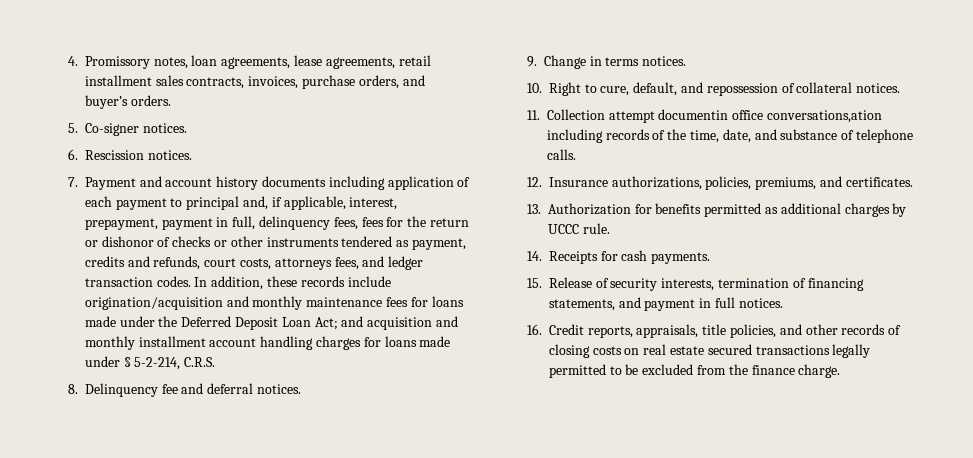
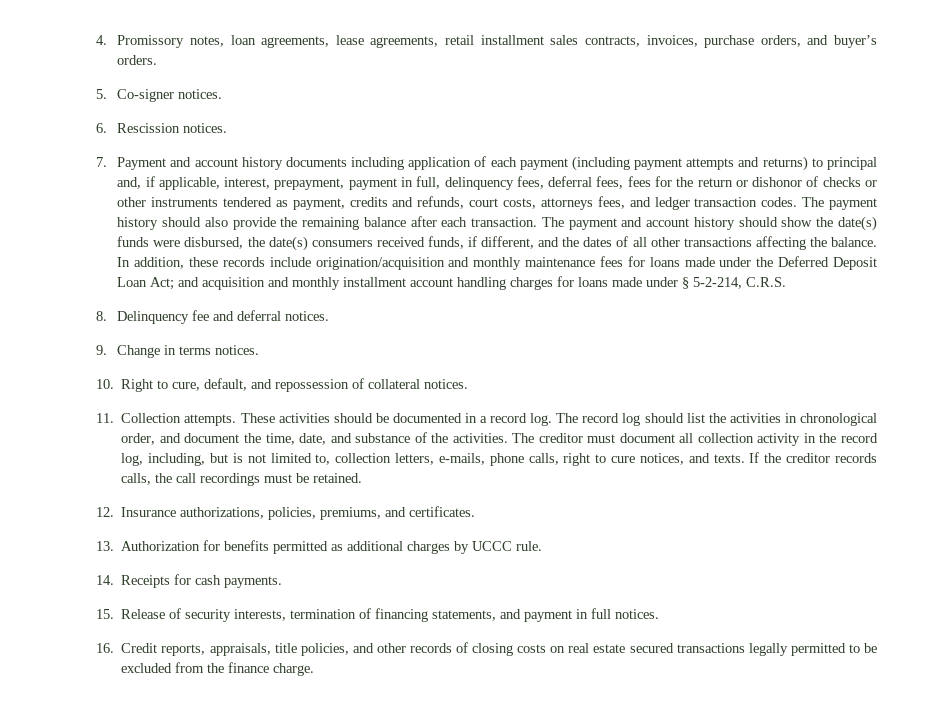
- 7. Payment and account history documents including application of each payment to principal and, if applicable, interest, prepayment, payment in full, delinquency fees, fees for the return or dishonor of checks or other instruments tendered as payment, credits and refunds, court costs, attorneys fees, and ledger transaction codes.
+ 7. Payment and account history documents including application of each payment (including payment attempts and returns) to principal and, if applicable, interest, prepayment, payment in full, delinquency fees, deferral fees, fees for the return or dishonor of checks or other instruments tendered as payment, credits and refunds, court costs, attorneys fees, and ledger transaction codes.
+ The payment history should also provide the remaining balance after each transaction. The payment and account history should show the date(s) funds were disbursed, the date(s) consumers received funds, if different, and the dates of all other transactions affecting the balance.
- 11. Collection attempt documentin office conversations,ation including records of the time, date, and substance of telephone calls.
+ 11. Collection attempts. These activities should be documented in a record log. The record log should list the activities in chronological order, and document the time, date, and substance of the activities. The creditor must document all collection activity in the record log, including, but is not limited to, collection letters, e-mails, phone calls, right to cure notices, and texts. If the creditor records calls, the call recordings must be retained.

